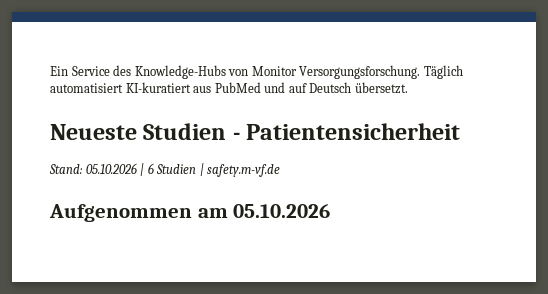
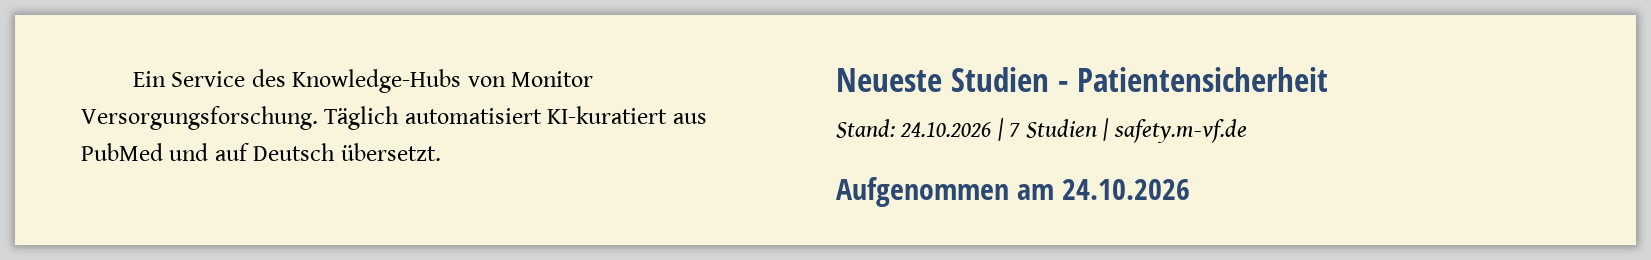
- Stand: 05.10.2026 | 6 Studien | safety.m-vf.de
+ Stand: 24.10.2026 | 7 Studien | safety.m-vf.de
- Aufgenommen am 05.10.2026
+ Aufgenommen am 24.10.2026

